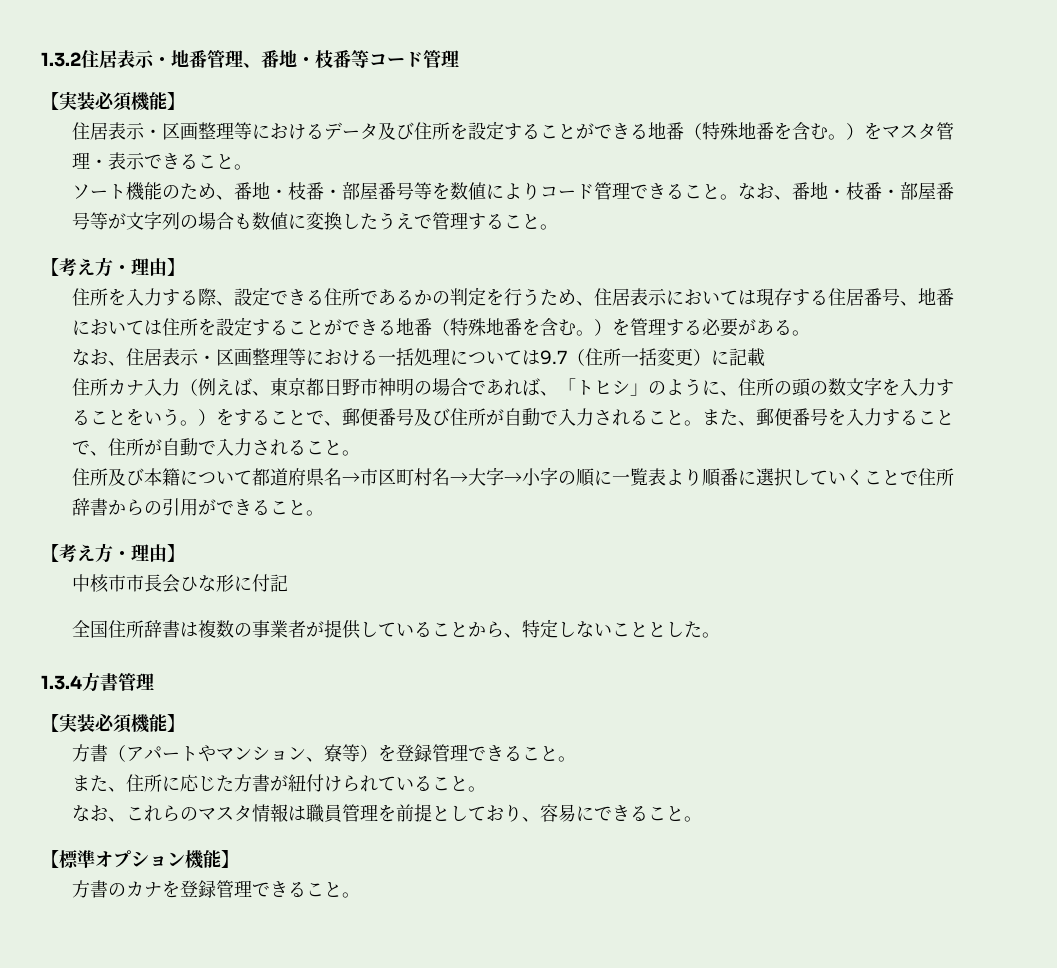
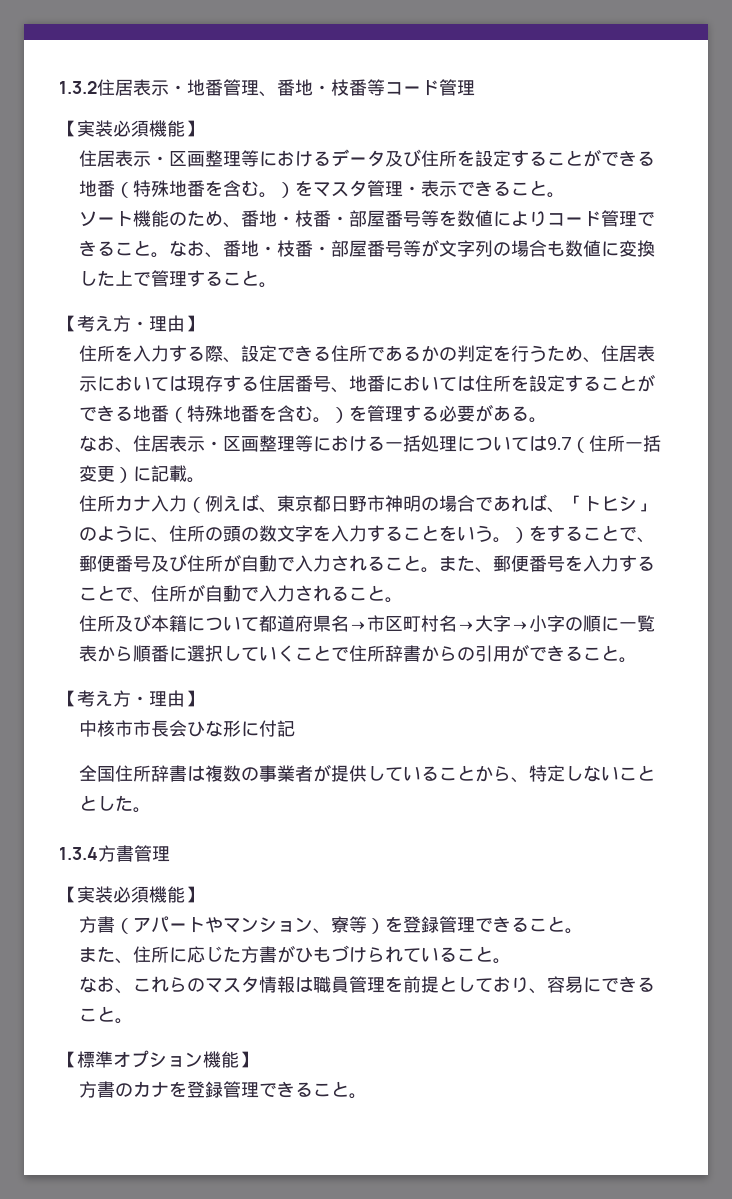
- なお、番地・枝番・部屋番号等が文字列の場合も数値に変換したうえで管理すること。
+ なお、番地・枝番・部屋番号等が文字列の場合も数値に変換した上で管理すること。
- なお、住居表示・区画整理等における一括処理については9.7（住所一括変更）に記載
+ なお、住居表示・区画整理等における一括処理については9.7（住所一括変更）に記載。
- 住所及び本籍について都道府県名→市区町村名→大字→小字の順に一覧表より順番に選択していくことで住所辞書からの引用ができること。
+ 住所及び本籍について都道府県名→市区町村名→大字→小字の順に一覧表から順番に選択していくことで住所辞書からの引用ができること。
- また、住所に応じた方書が紐付けられていること。
+ また、住所に応じた方書がひもづけられていること。

